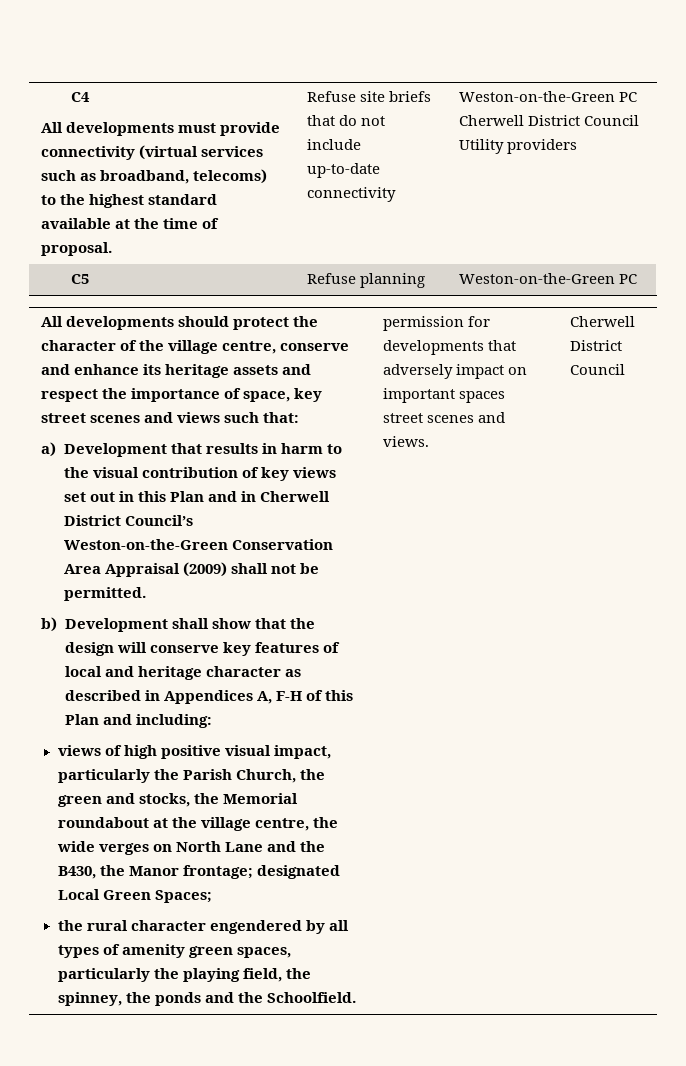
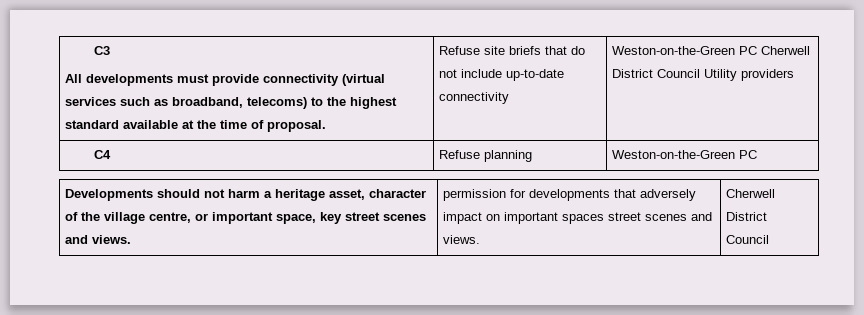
- C4
+ C3
- C5 | Refuse planning | Weston-on-the-Green PC
+ C4 | Refuse planning | Weston-on-the-Green PC
- All developments should protect the character of the village centre, conserve and enhance its heritage assets and respect the importance of space, key street scenes and views such that:
- a) Development that results in harm to the visual contribution of key views set out in this Plan and in Cherwell District Council’s Weston-on-the-Green Conservation Area Appraisal (2009) shall not be permitted.
- b) Development shall show that the design will conserve key features of local and heritage character as described in Appendices A, F-H of this Plan and including:
- views of high positive visual impact, particularly the Parish Church, the green and stocks, the Memorial roundabout at the village centre, the wide verges on North Lane and the B430, the Manor frontage; designated Local Green Spaces;
- the rural character engendered by all types of amenity green spaces, particularly the playing field, the spinney, the ponds and the Schoolfield.
+ Developments should not harm a heritage asset, character of the village centre, or important space, key street scenes and views.

